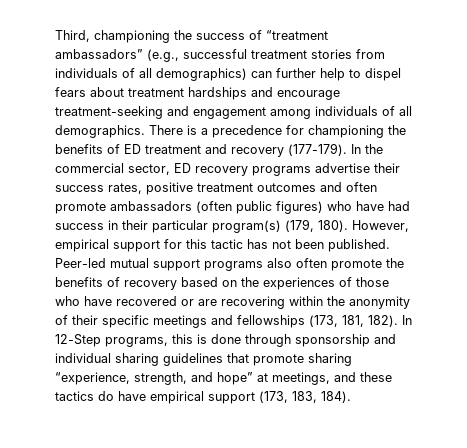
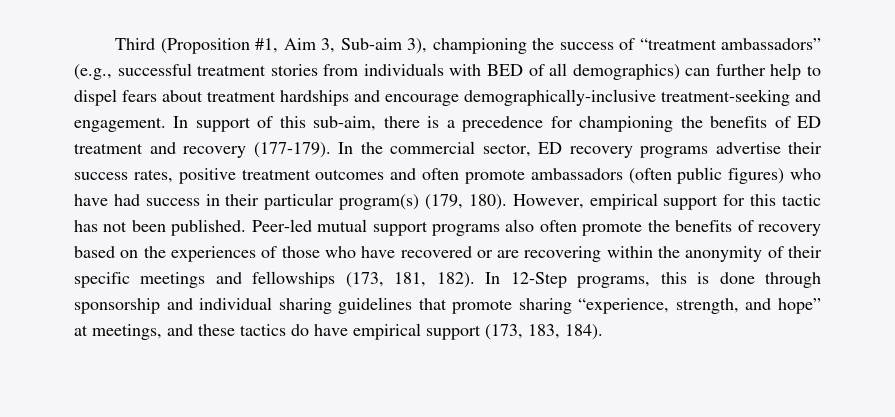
- Third, championing the success of “treatment ambassadors” (e.g., successful treatment stories from individuals of all demographics) can further help to dispel fears about treatment hardships and encourage treatment-seeking and engagement among individuals of all demographics. There is a precedence for championing the benefits of ED treatment and recovery (177-179).
+ Third (Proposition #1, Aim 3, Sub-aim 3), championing the success of “treatment ambassadors” (e.g., successful treatment stories from individuals with BED of all demographics) can further help to dispel fears about treatment hardships and encourage demographically-inclusive treatment-seeking and engagement. In support of this sub-aim, there is a precedence for championing the benefits of ED treatment and recovery (177-179).

